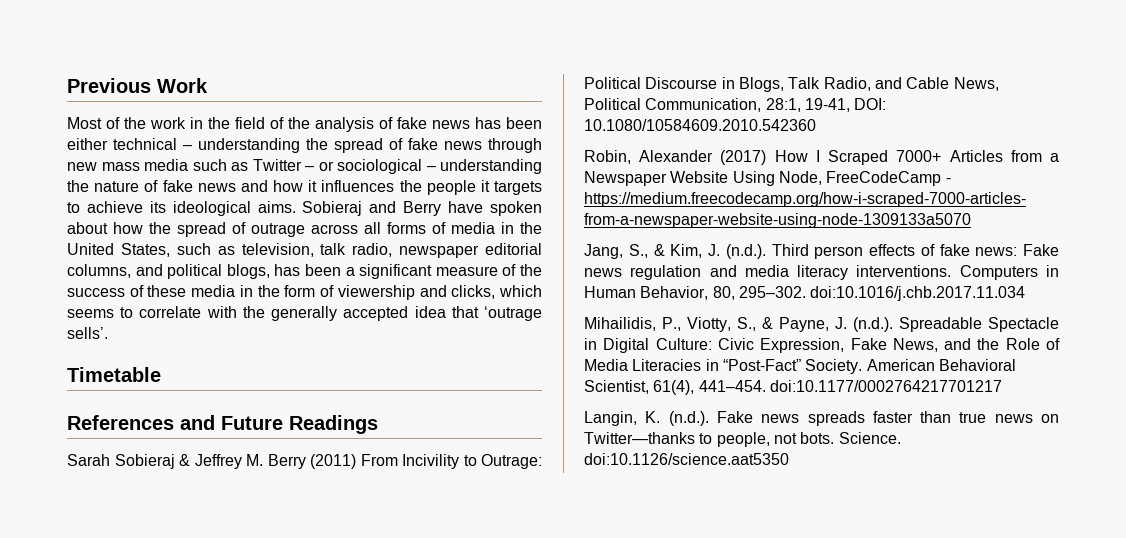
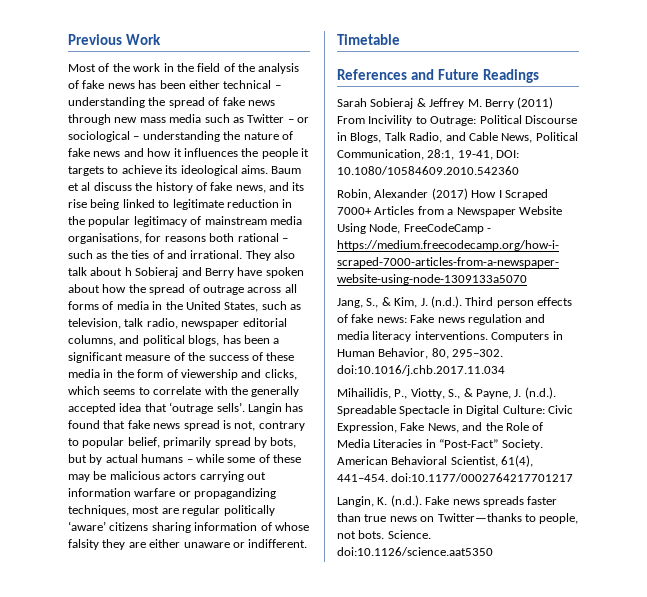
- Sobieraj and Berry have spoken about how the spread of outrage across all forms of media in the United States, such as television, talk radio, newspaper editorial columns, and political blogs, has been a significant measure of the success of these media in the form of viewership and clicks, which seems to correlate with the generally accepted idea that ‘outrage sells’.
+ Baum et al discuss the history of fake news, and its rise being linked to legitimate reduction in the popular legitimacy of mainstream media organisations, for reasons both rational – such as the ties of and irrational. They also talk about h Sobieraj and Berry have spoken about how the spread of outrage across all forms of media in the United States, such as television, talk radio, newspaper editorial columns, and political blogs, has been a significant measure of the success of these media in the form of viewership and clicks, which seems to correlate with the generally accepted idea that ‘outrage sells’. Langin has found that fake news spread is not, contrary to popular belief, primarily spread by bots, but by actual humans – while some of these may be malicious actors carrying out information warfare or propagandizing techniques, most are regular politically ‘aware’ citizens sharing information of whose falsity they are either unaware or indifferent.

